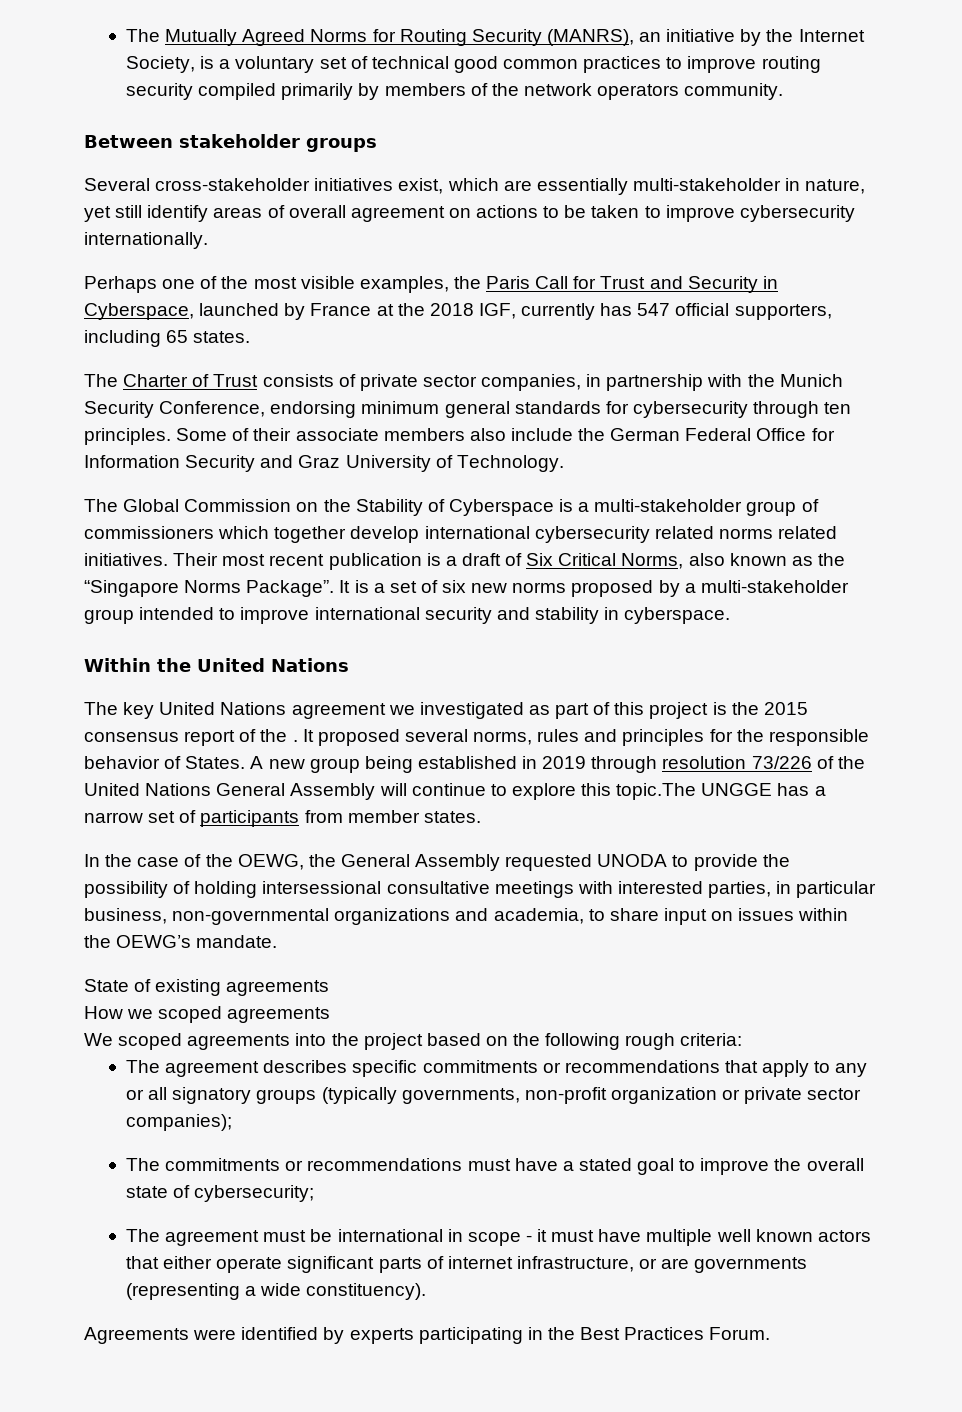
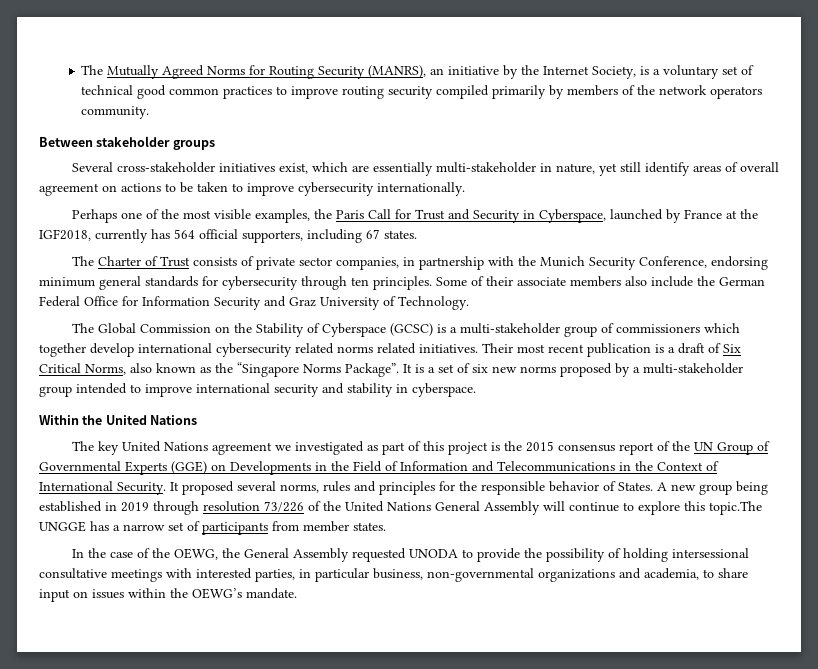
- Perhaps one of the most visible examples, the Paris Call for Trust and Security in Cyberspace, launched by France at the 2018 IGF, currently has 547 official supporters, including 65 states.
+ Perhaps one of the most visible examples, the Paris Call for Trust and Security in Cyberspace, launched by France at the IGF2018, currently has 564 official supporters, including 67 states.
- The Global Commission on the Stability of Cyberspace is a multi-stakeholder group of commissioners which together develop international cybersecurity related norms related initiatives.
+ The Global Commission on the Stability of Cyberspace (GCSC) is a multi-stakeholder group of commissioners which together develop international cybersecurity related norms related initiatives.
- The key United Nations agreement we investigated as part of this project is the 2015 consensus report of the .
+ The key United Nations agreement we investigated as part of this project is the 2015 consensus report of the UN Group of Governmental Experts (GGE) on Developments in the Field of Information and Telecommunications in the Context of International Security.
- State of existing agreements
- How we scoped agreements
- We scoped agreements into the project based on the following rough criteria:
- The agreement describes specific commitments or recommendations that apply to any or all signatory groups (typically governments, non-profit organization or private sector companies);
- The commitments or recommendations must have a stated goal to improve the overall state of cybersecurity;
- The agreement must be international in scope - it must have multiple well known actors that either operate significant parts of internet infrastructure, or are governments (representing a wide constituency).
- Agreements were identified by experts participating in the Best Practices Forum.

